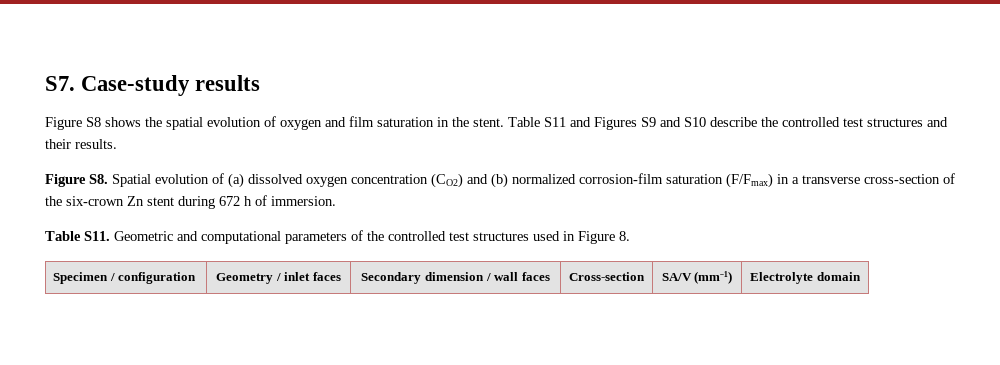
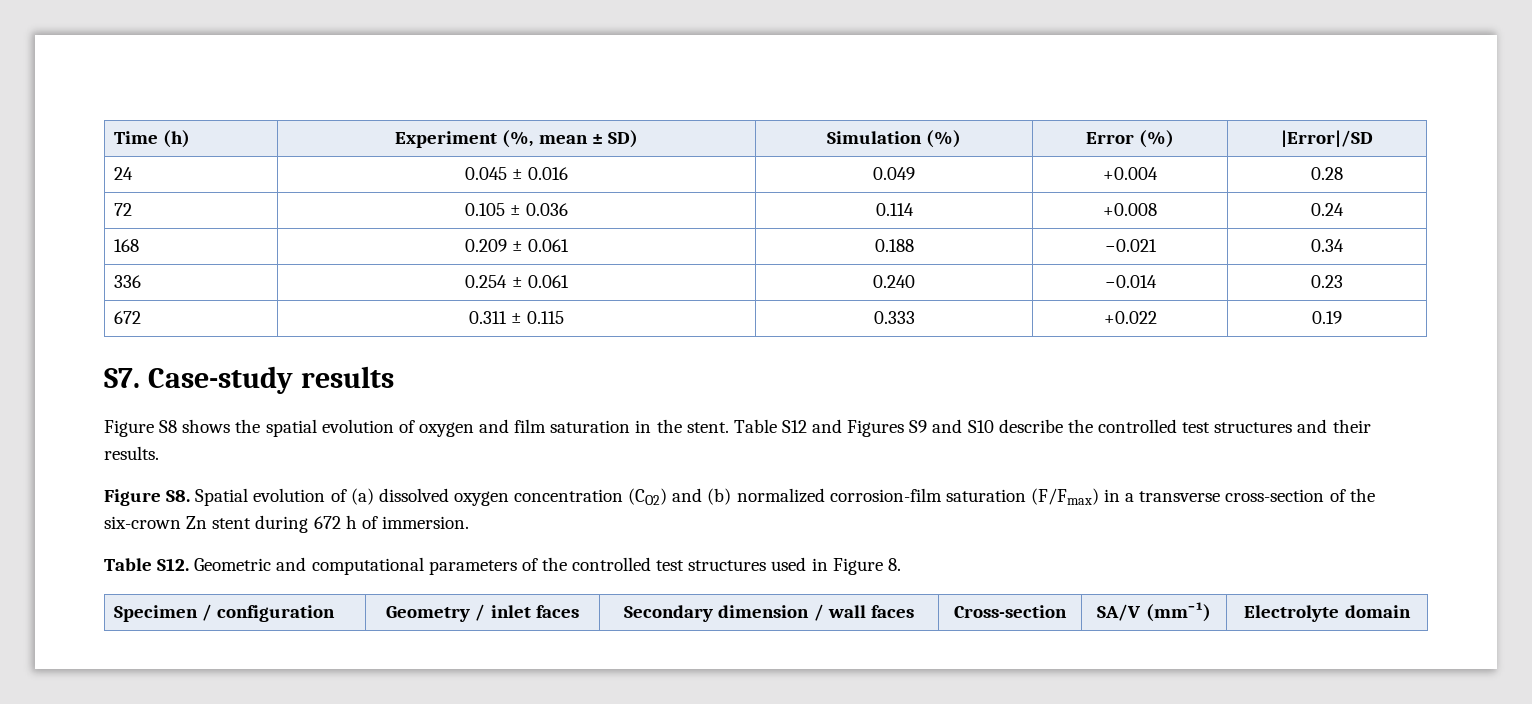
+ Time (h) | Experiment (%, mean ± SD) | Simulation (%) | Error (%) | |Error|/SD
+ 24 | 0.045 ± 0.016 | 0.049 | +0.004 | 0.28
+ 72 | 0.105 ± 0.036 | 0.114 | +0.008 | 0.24
+ 168 | 0.209 ± 0.061 | 0.188 | −0.021 | 0.34
+ 336 | 0.254 ± 0.061 | 0.240 | −0.014 | 0.23
+ 672 | 0.311 ± 0.115 | 0.333 | +0.022 | 0.19
- Table S11 and Figures S9 and S10 describe the controlled test structures and their results.
+ Table S12 and Figures S9 and S10 describe the controlled test structures and their results.
- Table S11. Geometric and computational parameters of the controlled test structures used in Figure 8.
+ Table S12. Geometric and computational parameters of the controlled test structures used in Figure 8.

